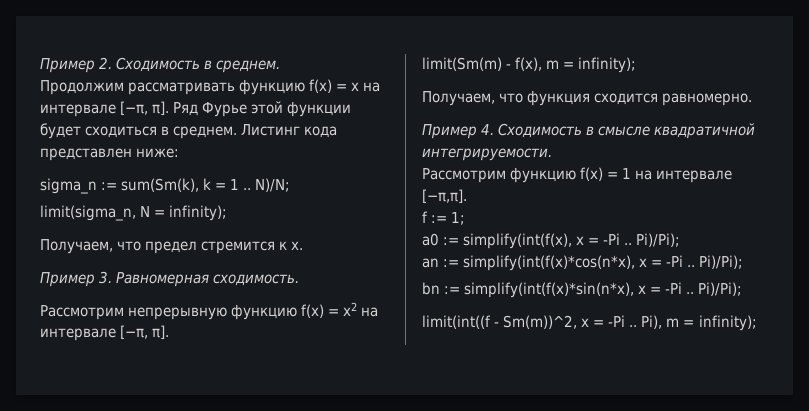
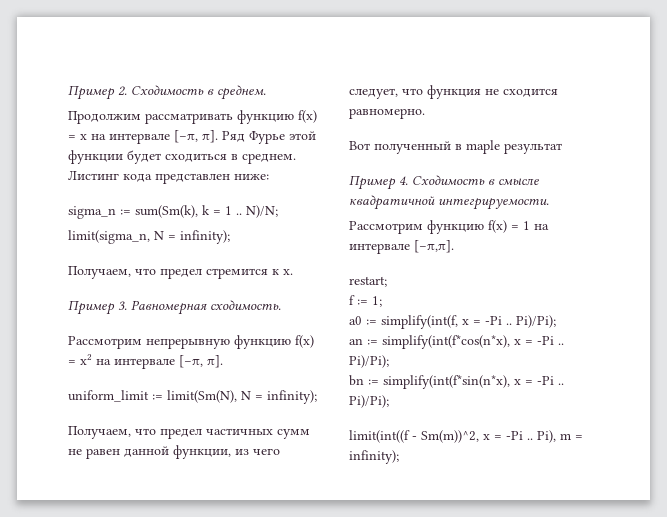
- limit(Sm(m) - f(x), m = infinity);
- Получаем, что функция сходится равномерно.
+ uniform_limit := limit(Sm(N), N = infinity);
+ Получаем, что предел частичных сумм не равен данной функции, из чего следует, что функция не сходится равномерно.
+ Вот полученный в maple результат
+ restart;
- a0 := simplify(int(f(x), x = -Pi ..
+ a0 := simplify(int(f, x = -Pi ..
- an := simplify(int(f(x)*cos(n*x), x = -Pi ..
+ an := simplify(int(f*cos(n*x), x = -Pi ..
- bn := simplify(int(f(x)*sin(n*x), x = -Pi ..
+ bn := simplify(int(f*sin(n*x), x = -Pi ..

